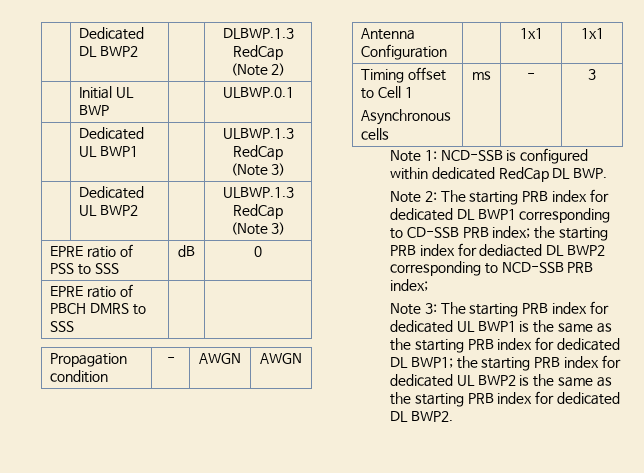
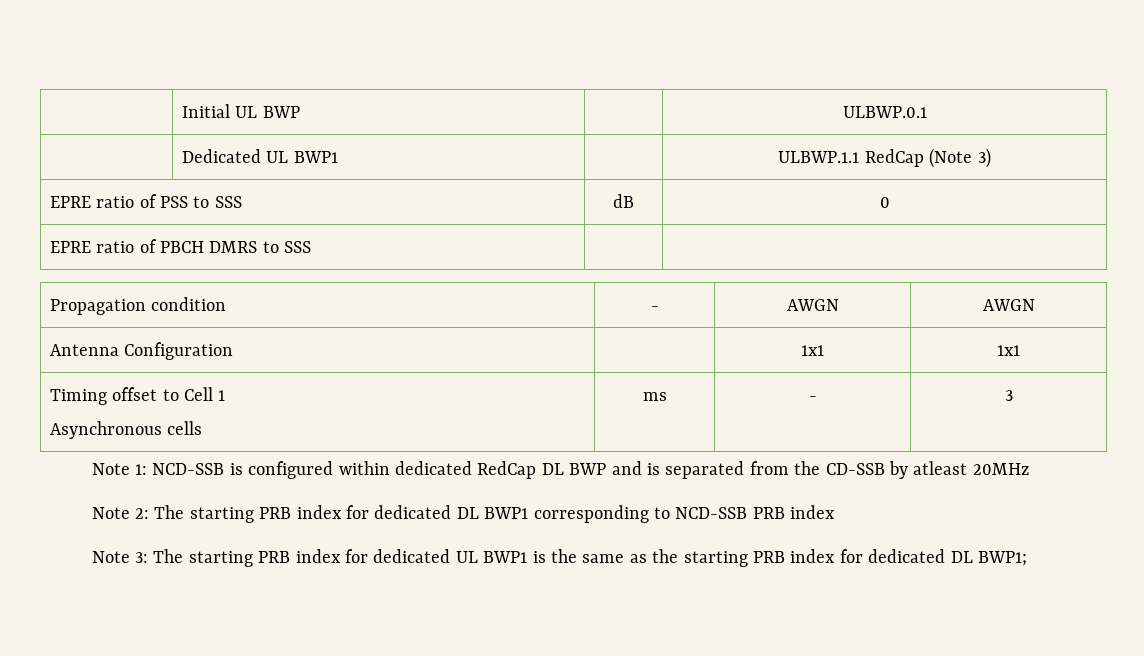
- | Dedicated DL BWP2 | | DLBWP.1.3 RedCap (Note 2)
- | Dedicated UL BWP1 | | ULBWP.1.3 RedCap (Note 3)
- | Dedicated UL BWP2 | | ULBWP.1.3 RedCap (Note 3)
+ | Dedicated UL BWP1 | | ULBWP.1.1 RedCap (Note 3)
- Note 1: NCD-SSB is configured within dedicated RedCap DL BWP.
+ Note 1: NCD-SSB is configured within dedicated RedCap DL BWP and is separated from the CD-SSB by atleast 20MHz
- Note 2: The starting PRB index for dedicated DL BWP1 corresponding to CD-SSB PRB index; the starting PRB index for dediacted DL BWP2 corresponding to NCD-SSB PRB index;
+ Note 2: The starting PRB index for dedicated DL BWP1 corresponding to NCD-SSB PRB index
- Note 3: The starting PRB index for dedicated UL BWP1 is the same as the starting PRB index for dedicated DL BWP1; the starting PRB index for dedicated UL BWP2 is the same as the starting PRB index for dedicated DL BWP2.
+ Note 3: The starting PRB index for dedicated UL BWP1 is the same as the starting PRB index for dedicated DL BWP1;

